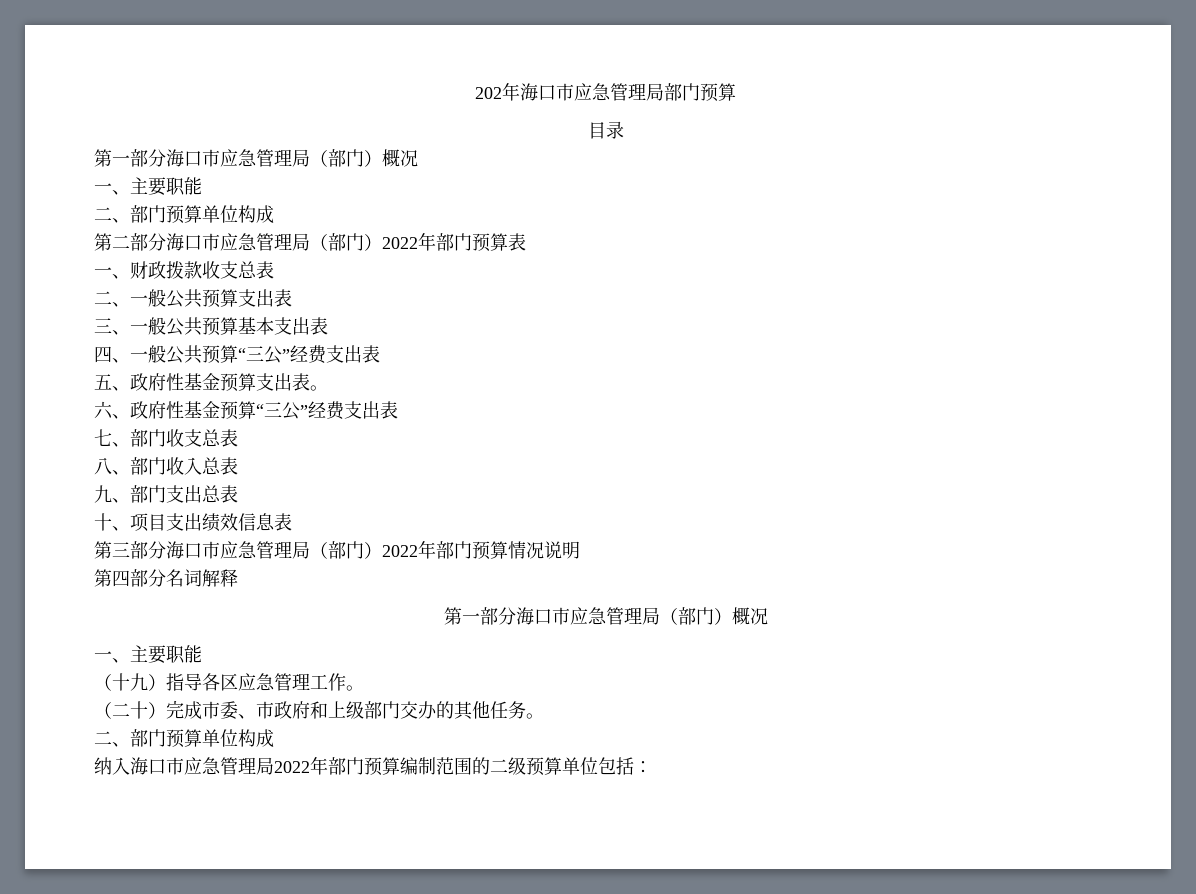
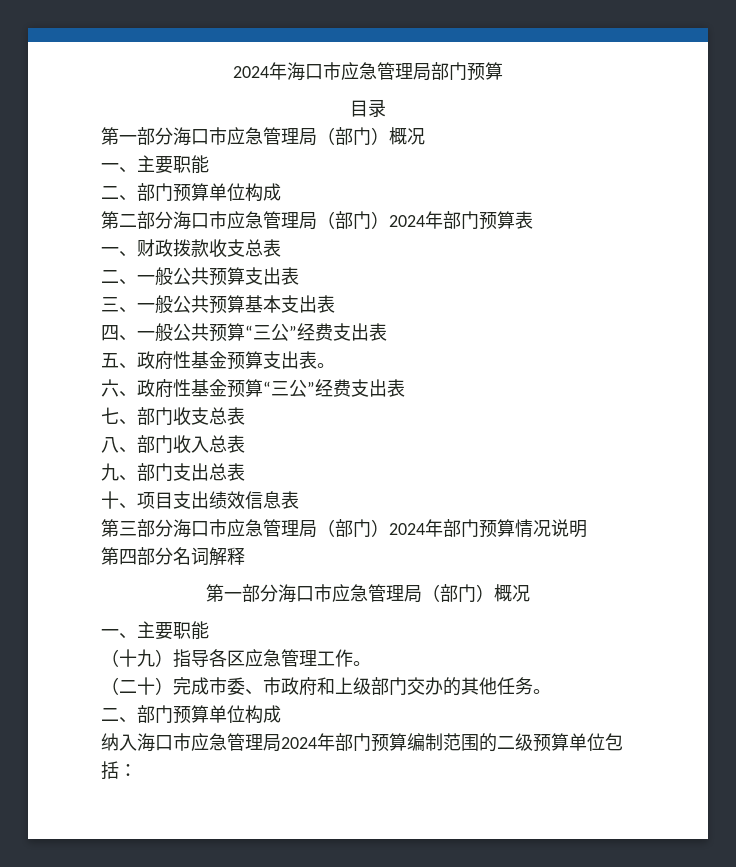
- 202年海口市应急管理局部门预算
+ 2024年海口市应急管理局部门预算
- 第二部分海口市应急管理局（部门）2022年部门预算表
+ 第二部分海口市应急管理局（部门）2024年部门预算表
- 第三部分海口市应急管理局（部门）2022年部门预算情况说明
+ 第三部分海口市应急管理局（部门）2024年部门预算情况说明
- 纳入海口市应急管理局2022年部门预算编制范围的二级预算单位包括：
+ 纳入海口市应急管理局2024年部门预算编制范围的二级预算单位包括：

